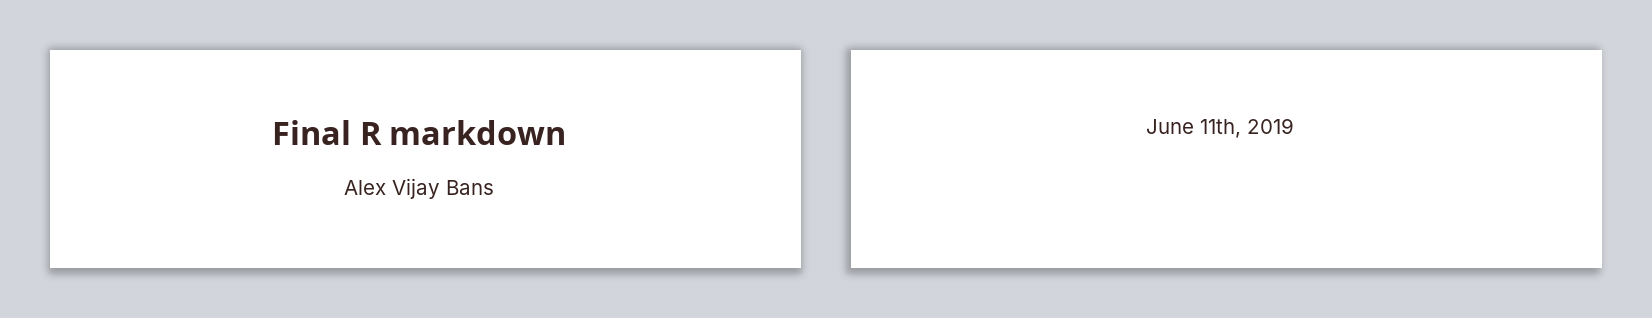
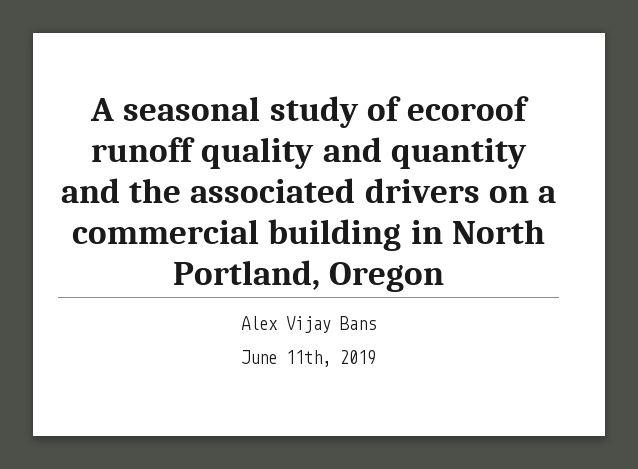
- Final R markdown
+ A seasonal study of ecoroof runoff quality and quantity and the associated drivers on a commercial building in North Portland, Oregon

